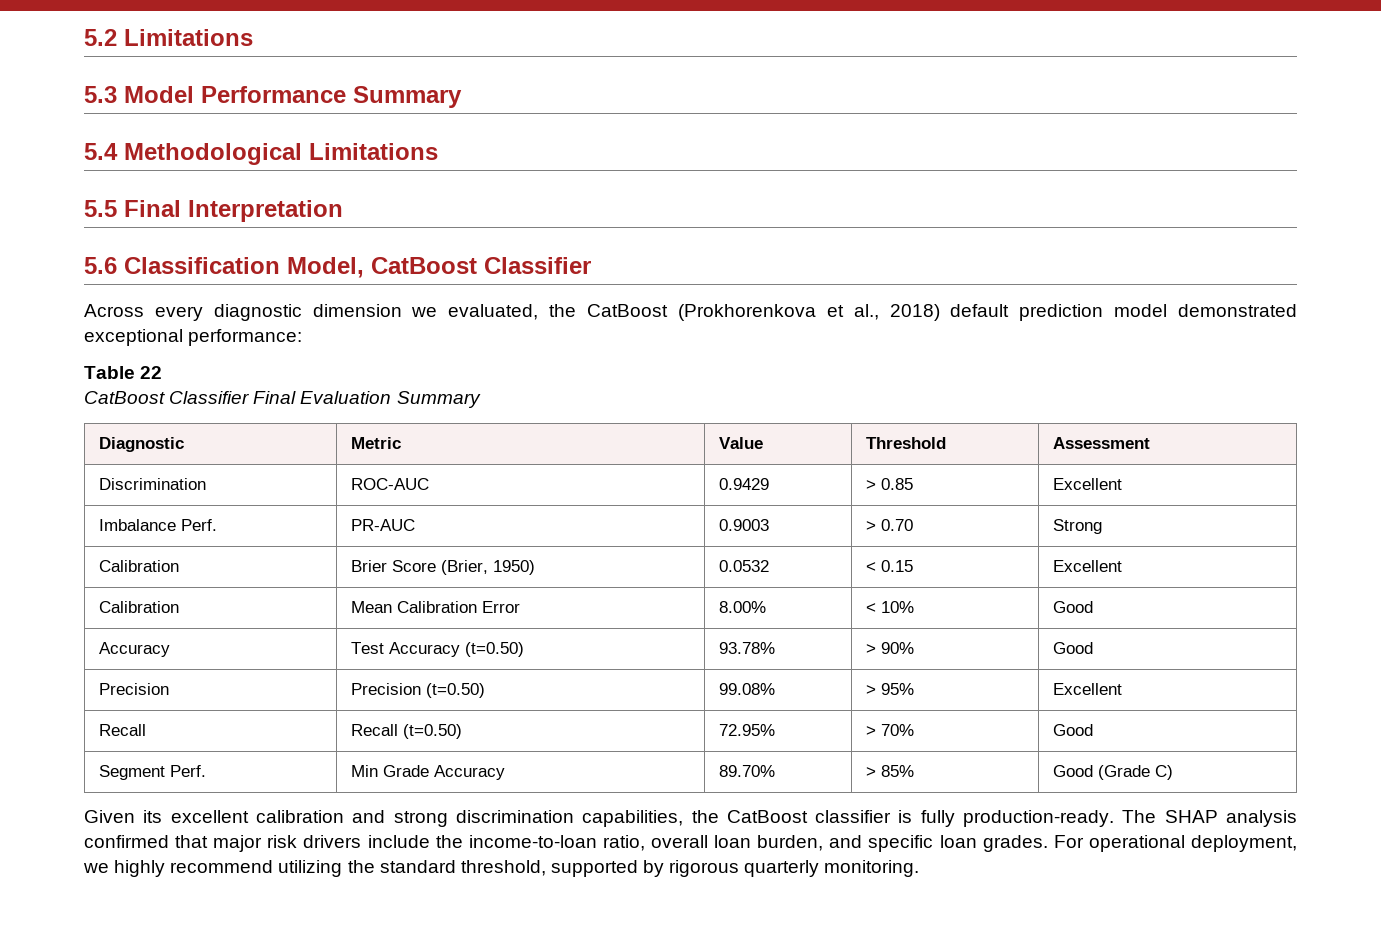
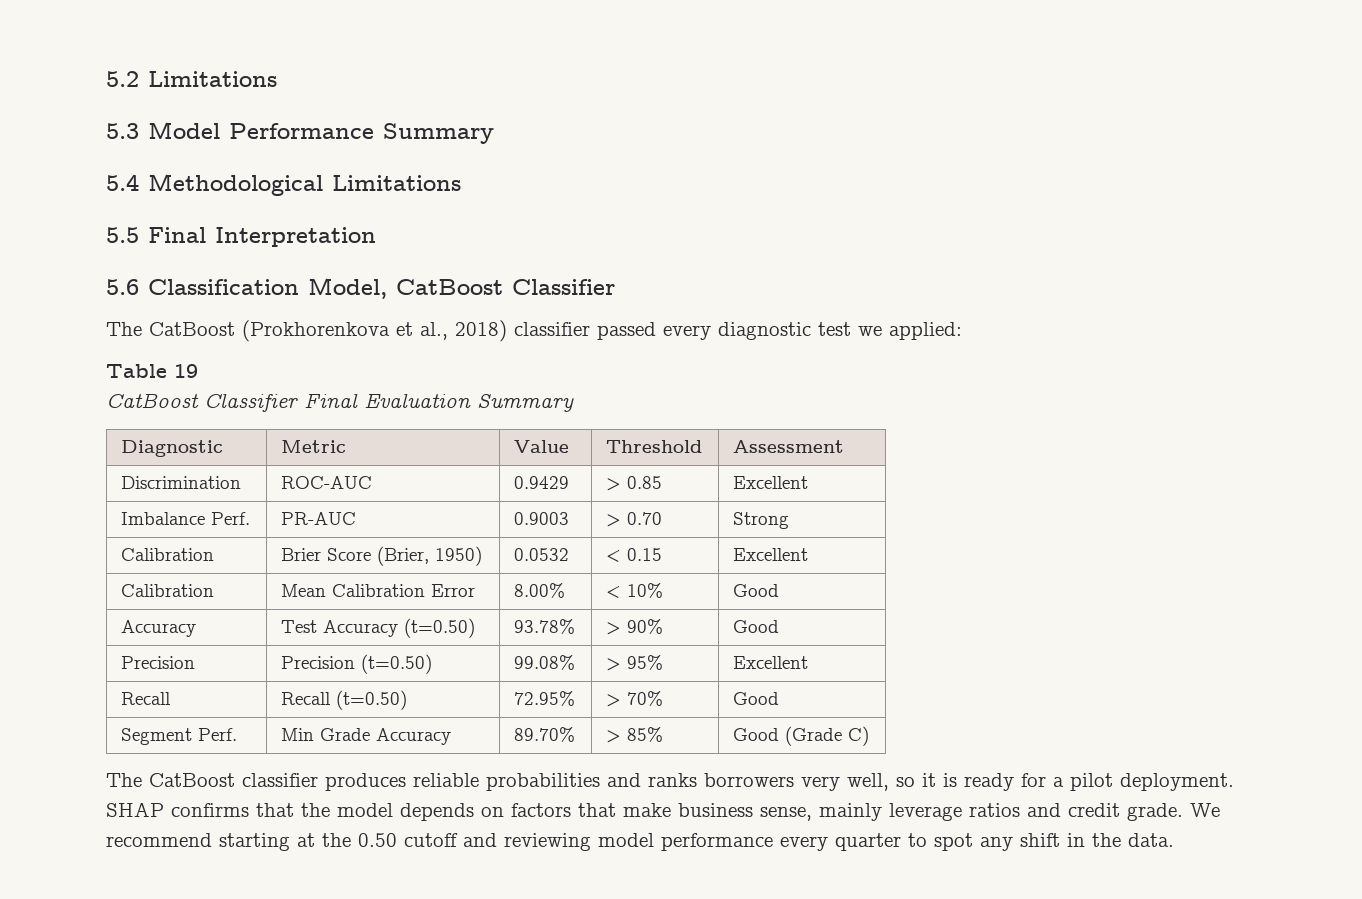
- Across every diagnostic dimension we evaluated, the CatBoost (Prokhorenkova et al., 2018) default prediction model demonstrated exceptional performance:
+ The CatBoost (Prokhorenkova et al., 2018) classifier passed every diagnostic test we applied:
- Table 22
+ Table 19
- Given its excellent calibration and strong discrimination capabilities, the CatBoost classifier is fully production-ready. The SHAP analysis confirmed that major risk drivers include the income-to-loan ratio, overall loan burden, and specific loan grades. For operational deployment, we highly recommend utilizing the standard threshold, supported by rigorous quarterly monitoring.
+ The CatBoost classifier produces reliable probabilities and ranks borrowers very well, so it is ready for a pilot deployment. SHAP confirms that the model depends on factors that make business sense, mainly leverage ratios and credit grade. We recommend starting at the 0.50 cutoff and reviewing model performance every quarter to spot any shift in the data.

